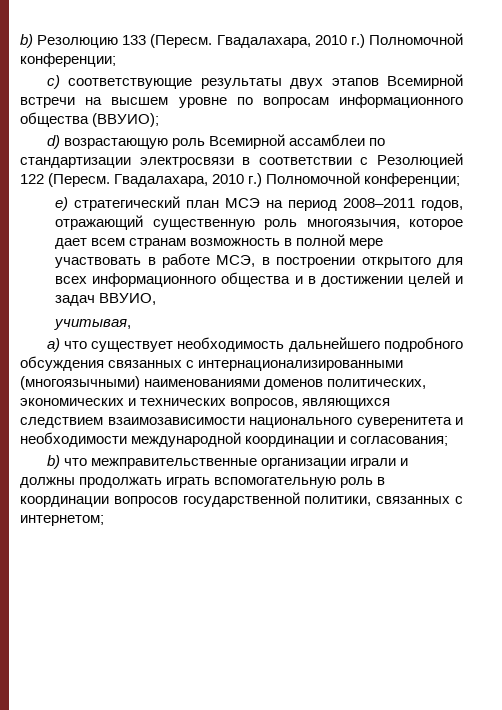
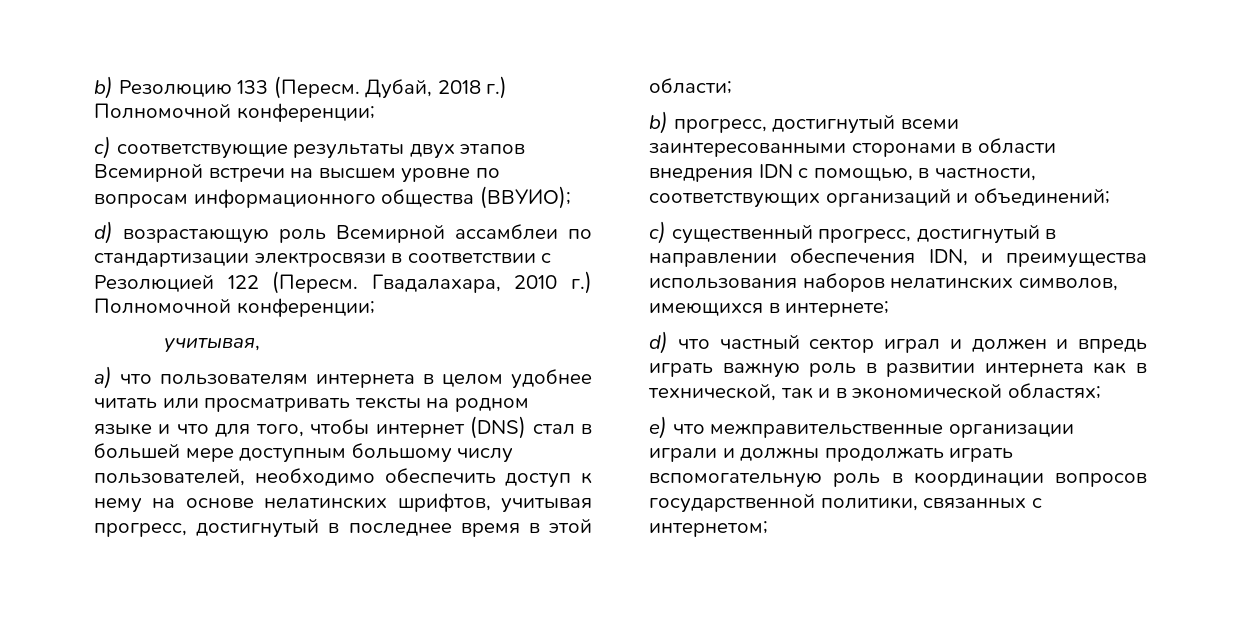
- b) Резолюцию 133 (Пересм. Гвадалахара, 2010 г.) Полномочной конференции;
+ b) Резолюцию 133 (Пересм. Дубай, 2018 г.) Полномочной конференции;
- e) стратегический план МСЭ на период 2008–2011 годов, отражающий существенную роль многоязычия, которое дает всем странам возможность в полной мере участвовать в работе МСЭ, в построении открытого для всех информационного общества и в достижении целей и задач ВВУИО,
  учитывая,
- a) что существует необходимость дальнейшего подробного обсуждения связанных с интернационализированными (многоязычными) наименованиями доменов политических, экономических и технических вопросов, являющихся следствием взаимозависимости национального суверенитета и необходимости международной координации и согласования;
- b) что межправительственные организации играли и должны продолжать играть вспомогательную роль в координации вопросов государственной политики, связанных с интернетом;
+ a) что пользователям интернета в целом удобнее читать или просматривать тексты на родном языке и что для того, чтобы интернет (DNS) стал в большей мере доступным большому числу пользователей, необходимо обеспечить доступ к нему на основе нелатинских шрифтов, учитывая прогресс, достигнутый в последнее время в этой области;
+ b) прогресс, достигнутый всеми заинтересованными сторонами в области внедрения IDN с помощью, в частности, соответствующих организаций и объединений;
+ c) существенный прогресс, достигнутый в направлении обеспечения IDN, и преимущества использования наборов нелатинских символов, имеющихся в интернете;
+ d) что частный сектор играл и должен и впредь играть важную роль в развитии интернета как в технической, так и в экономической областях;
+ e) что межправительственные организации играли и должны продолжать играть вспомогательную роль в координации вопросов государственной политики, связанных с интернетом;

